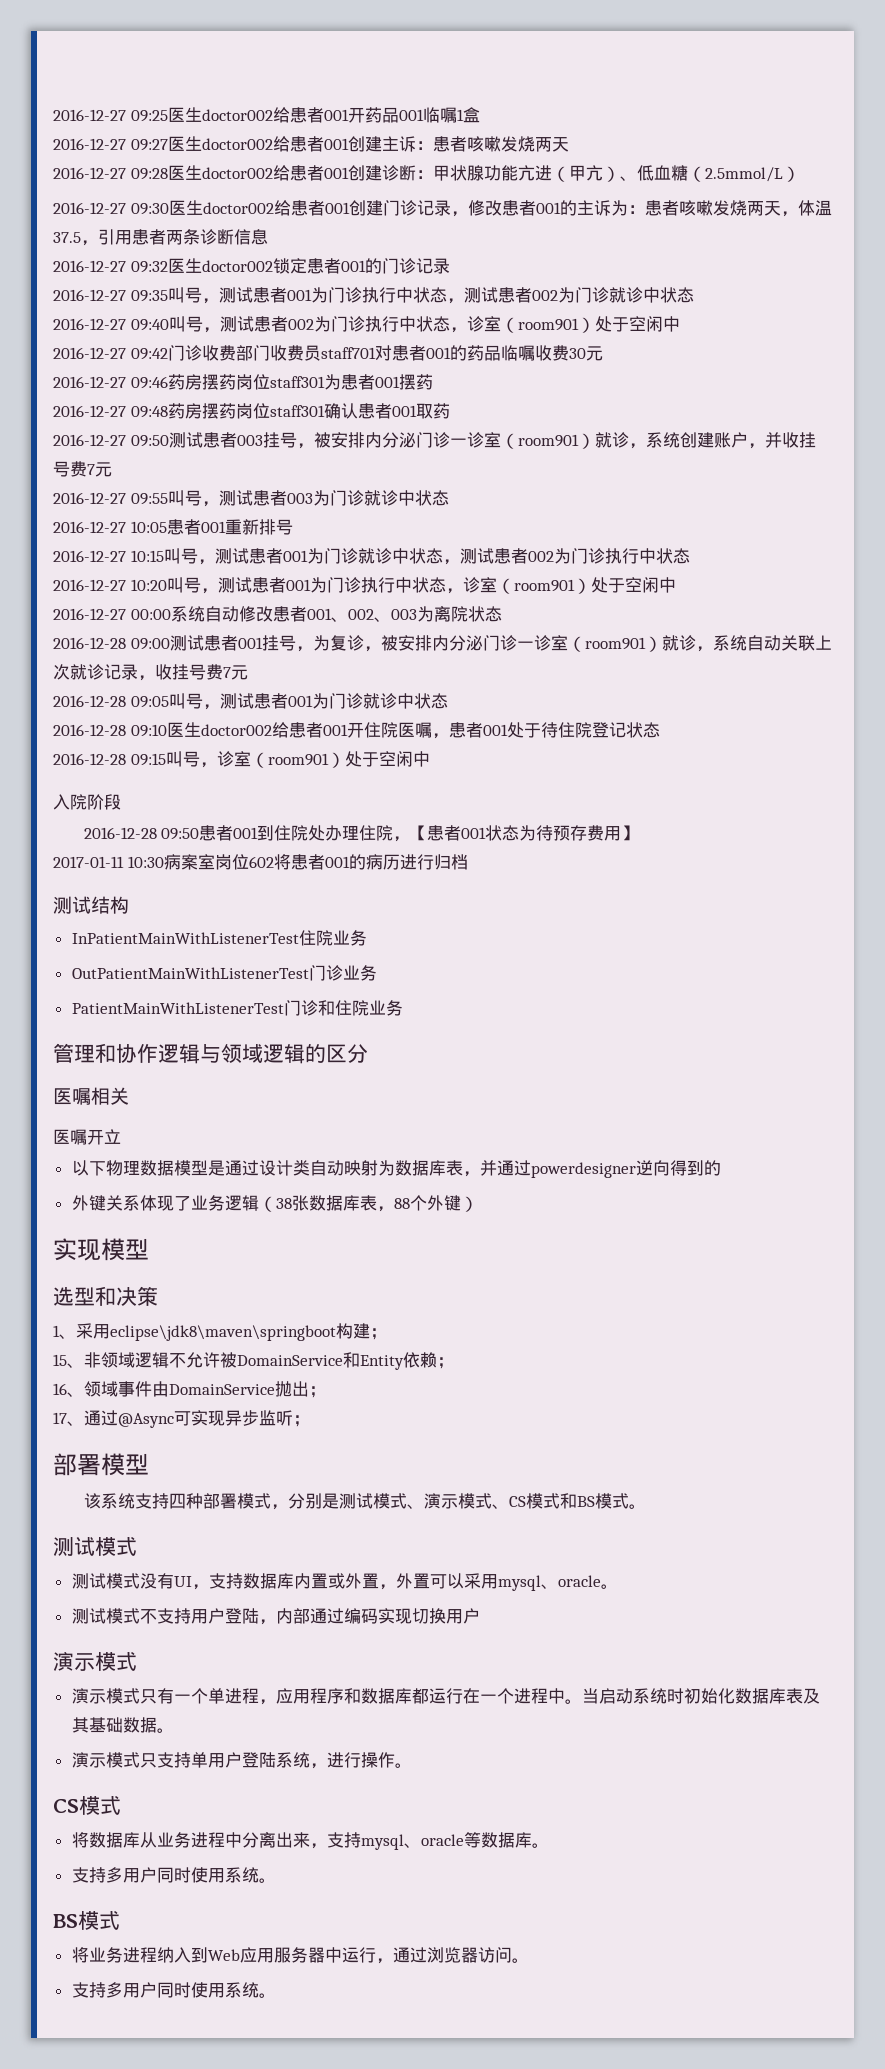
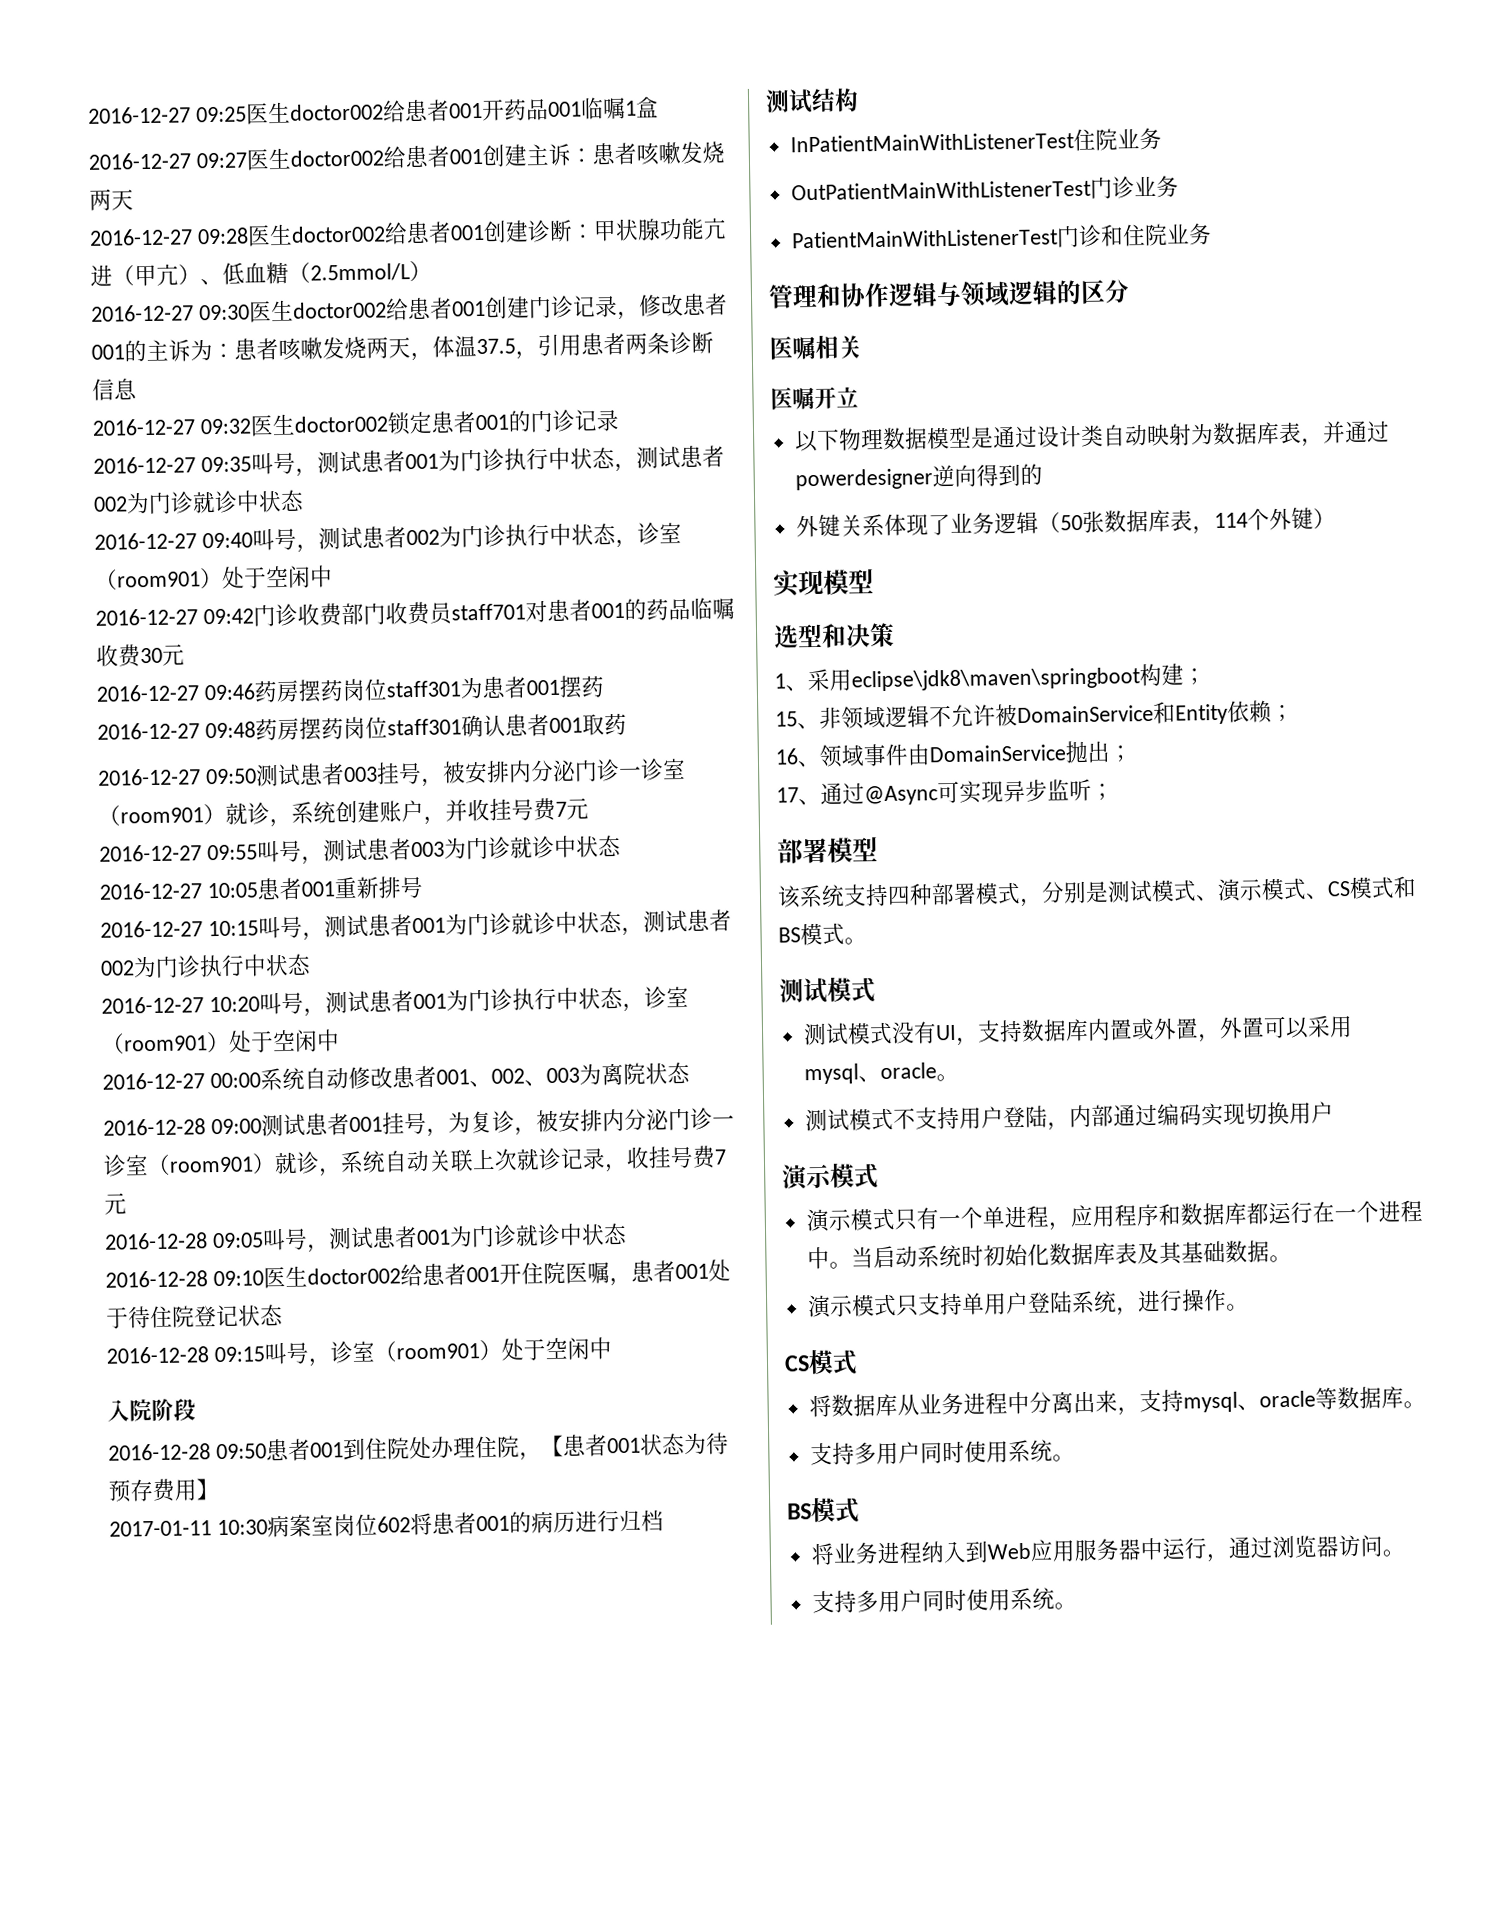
- 外键关系体现了业务逻辑（38张数据库表，88个外键）
+ 外键关系体现了业务逻辑（50张数据库表，114个外键）

